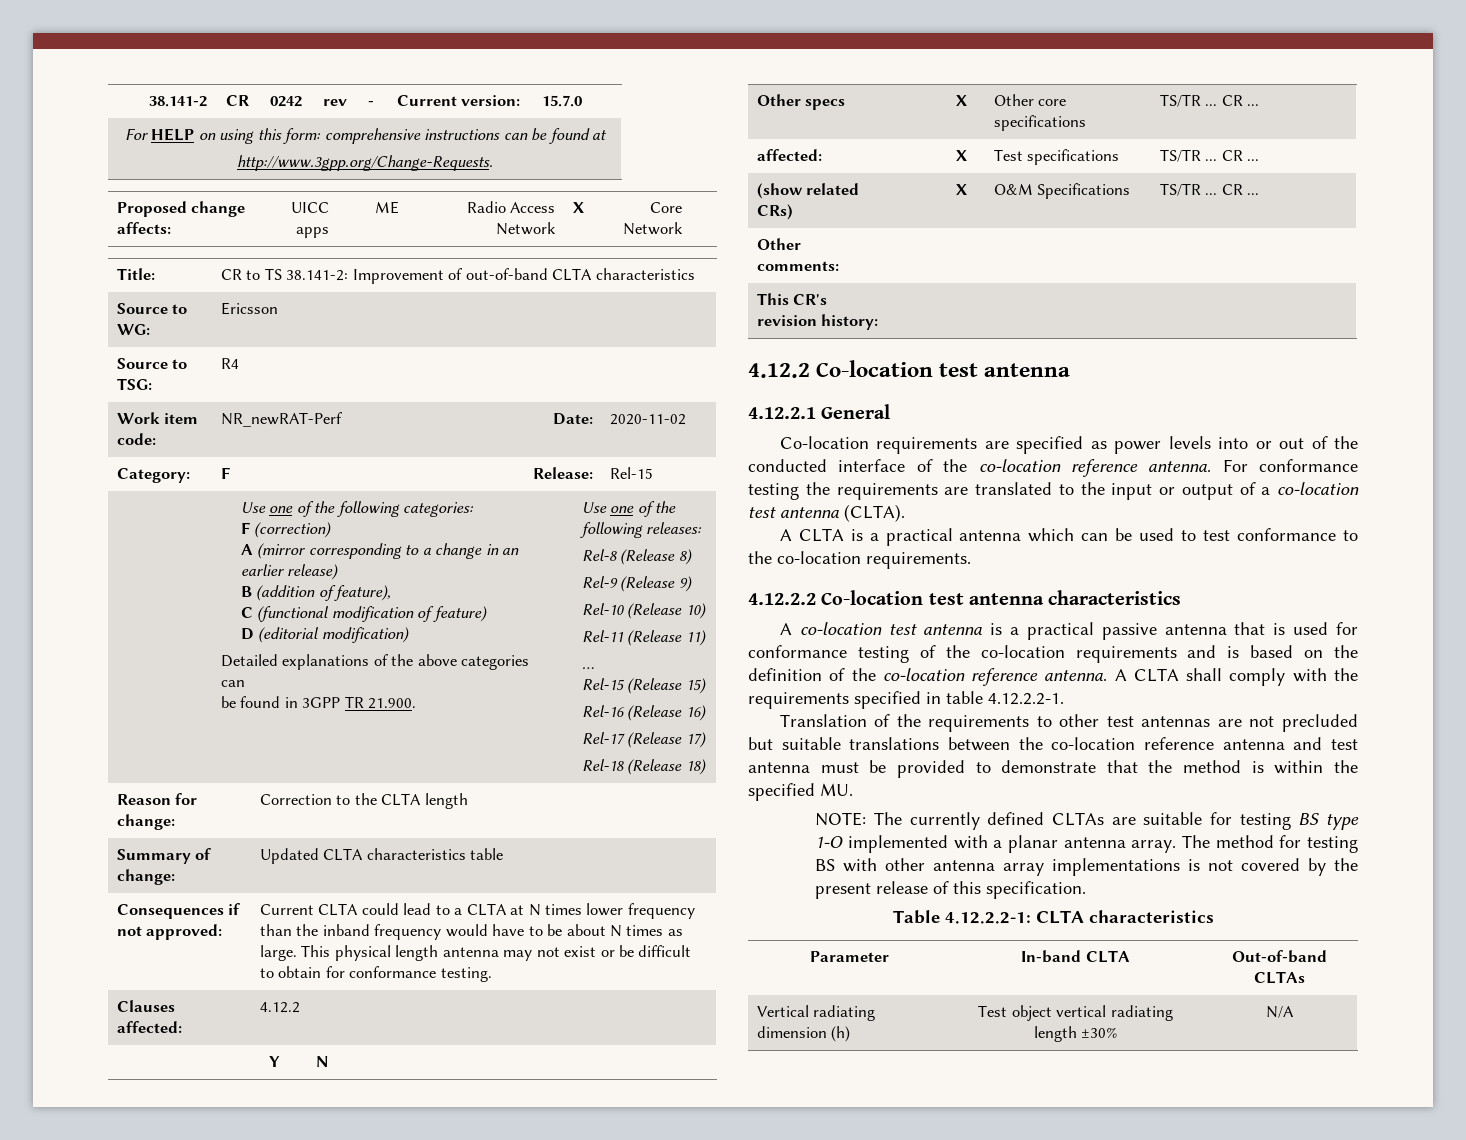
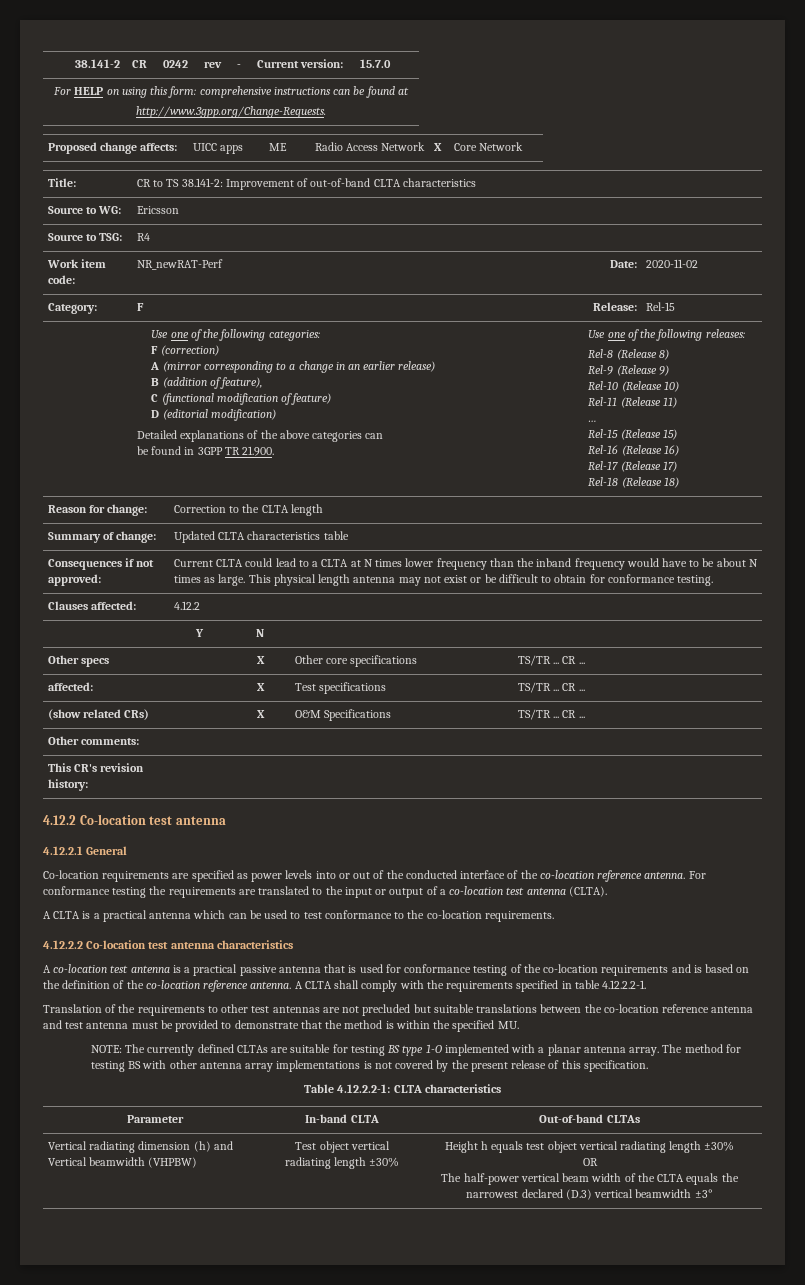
- Vertical radiating dimension (h) | Test object vertical radiating length ±30% | N/A
+ Vertical radiating dimension (h) and Vertical beamwidth (VHPBW) | Test object vertical radiating length ±30% | Height h equals test object vertical radiating length ±30%
+ OR
+ The half-power vertical beam width of the CLTA equals the narrowest declared (D.3) vertical beamwidth ±3°

